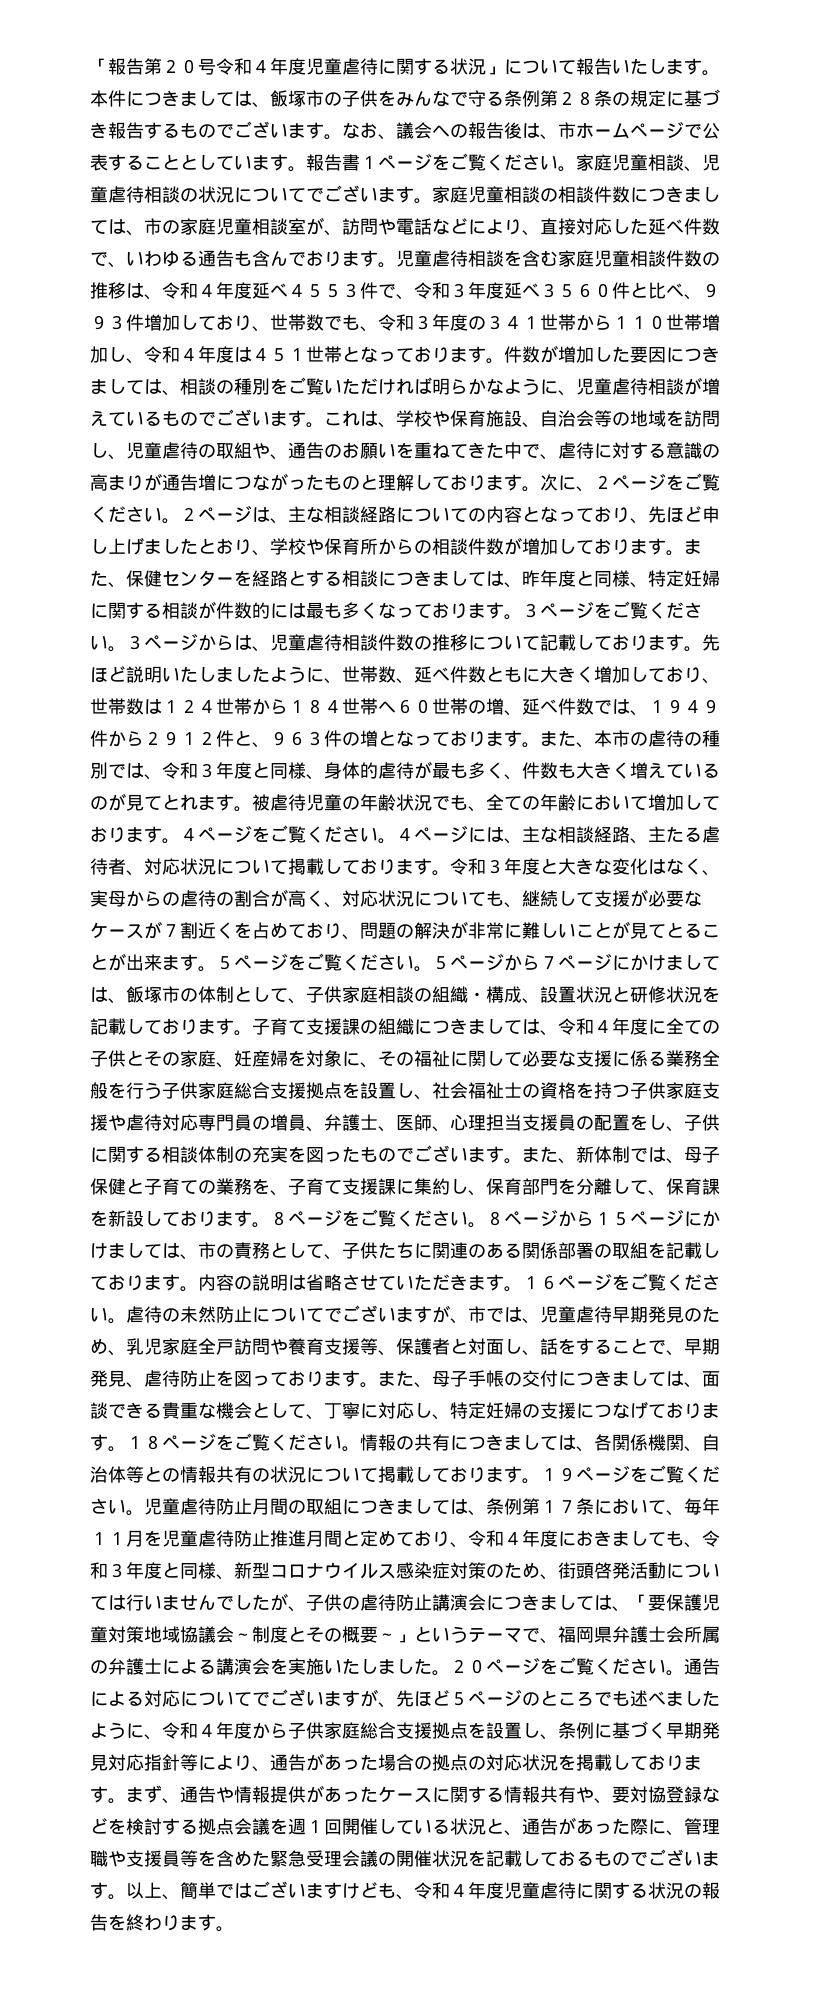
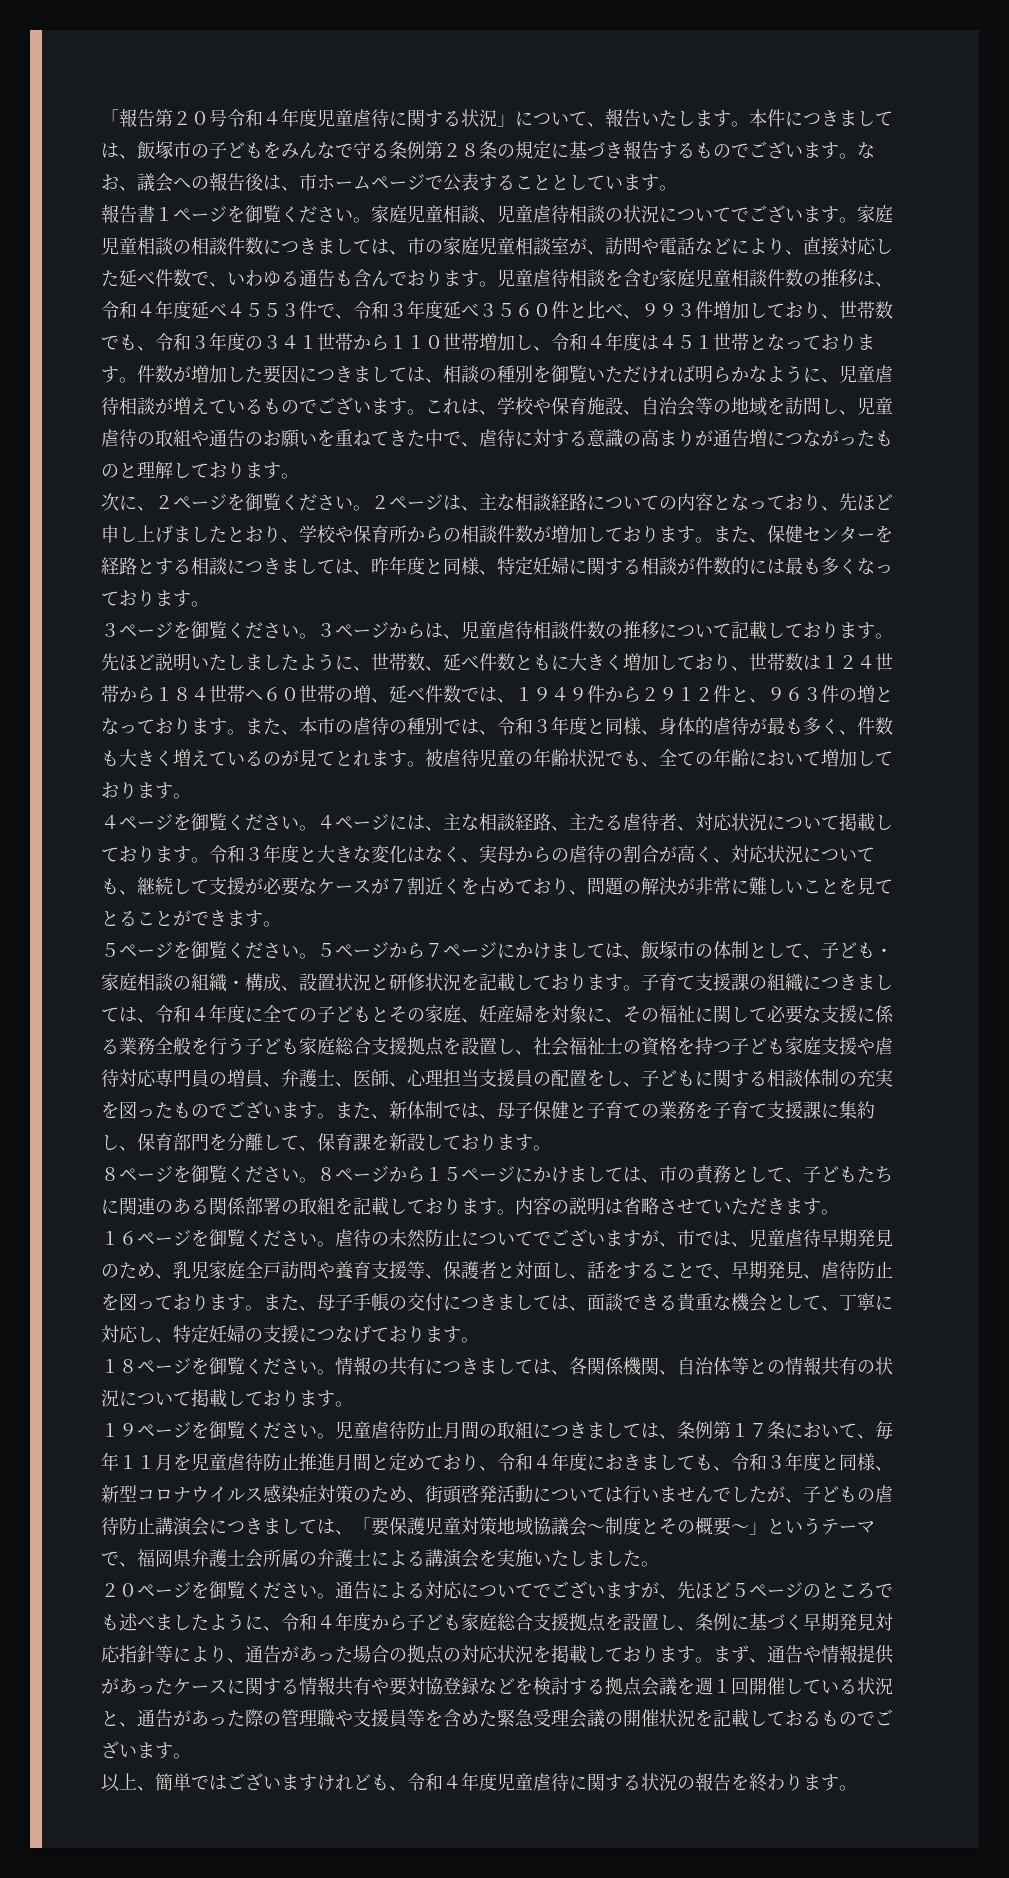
- 「報告第２０号令和４年度児童虐待に関する状況」について報告いたします。
+ 「報告第２０号令和４年度児童虐待に関する状況」について、報告いたします。
- 本件につきましては、飯塚市の子供をみんなで守る条例第２８条の規定に基づき報告するものでございます。
+ 本件につきましては、飯塚市の子どもをみんなで守る条例第２８条の規定に基づき報告するものでございます。
- なお、議会への報告後は、市ホームページで公表することとしています。報告書１ページをご覧ください。
+ なお、議会への報告後は、市ホームページで公表することとしています。
+ 報告書１ページを御覧ください。
- 件数が増加した要因につきましては、相談の種別をご覧いただければ明らかなように、児童虐待相談が増えているものでございます。
+ 件数が増加した要因につきましては、相談の種別を御覧いただければ明らかなように、児童虐待相談が増えているものでございます。
- これは、学校や保育施設、自治会等の地域を訪問し、児童虐待の取組や、通告のお願いを重ねてきた中で、虐待に対する意識の高まりが通告増につながったものと理解しております。次に、２ページをご覧ください。
+ これは、学校や保育施設、自治会等の地域を訪問し、児童虐待の取組や通告のお願いを重ねてきた中で、虐待に対する意識の高まりが通告増につながったものと理解しております。
+ 次に、２ページを御覧ください。
- また、保健センターを経路とする相談につきましては、昨年度と同様、特定妊婦に関する相談が件数的には最も多くなっております。３ページをご覧ください。
+ また、保健センターを経路とする相談につきましては、昨年度と同様、特定妊婦に関する相談が件数的には最も多くなっております。
+ ３ページを御覧ください。
- 被虐待児童の年齢状況でも、全ての年齢において増加しております。４ページをご覧ください。
+ 被虐待児童の年齢状況でも、全ての年齢において増加しております。
+ ４ページを御覧ください。
- 令和３年度と大きな変化はなく、実母からの虐待の割合が高く、対応状況についても、継続して支援が必要なケースが７割近くを占めており、問題の解決が非常に難しいことが見てとることが出来ます。５ページをご覧ください。
+ 令和３年度と大きな変化はなく、実母からの虐待の割合が高く、対応状況についても、継続して支援が必要なケースが７割近くを占めており、問題の解決が非常に難しいことを見てとることができます。
+ ５ページを御覧ください。
- ５ページから７ページにかけましては、飯塚市の体制として、子供家庭相談の組織・構成、設置状況と研修状況を記載しております。
+ ５ページから７ページにかけましては、飯塚市の体制として、子ども・家庭相談の組織・構成、設置状況と研修状況を記載しております。
- 子育て支援課の組織につきましては、令和４年度に全ての子供とその家庭、妊産婦を対象に、その福祉に関して必要な支援に係る業務全般を行う子供家庭総合支援拠点を設置し、社会福祉士の資格を持つ子供家庭支援や虐待対応専門員の増員、弁護士、医師、心理担当支援員の配置をし、子供に関する相談体制の充実を図ったものでございます。
+ 子育て支援課の組織につきましては、令和４年度に全ての子どもとその家庭、妊産婦を対象に、その福祉に関して必要な支援に係る業務全般を行う子ども家庭総合支援拠点を設置し、社会福祉士の資格を持つ子ども家庭支援や虐待対応専門員の増員、弁護士、医師、心理担当支援員の配置をし、子どもに関する相談体制の充実を図ったものでございます。
- また、新体制では、母子保健と子育ての業務を、子育て支援課に集約し、保育部門を分離して、保育課を新設しております。８ページをご覧ください。
+ また、新体制では、母子保健と子育ての業務を子育て支援課に集約し、保育部門を分離して、保育課を新設しております。
+ ８ページを御覧ください。
- ８ページから１５ページにかけましては、市の責務として、子供たちに関連のある関係部署の取組を記載しております。
+ ８ページから１５ページにかけましては、市の責務として、子どもたちに関連のある関係部署の取組を記載しております。
- 内容の説明は省略させていただきます。１６ページをご覧ください。
+ 内容の説明は省略させていただきます。
+ １６ページを御覧ください。
- また、母子手帳の交付につきましては、面談できる貴重な機会として、丁寧に対応し、特定妊婦の支援につなげております。１８ページをご覧ください。
+ また、母子手帳の交付につきましては、面談できる貴重な機会として、丁寧に対応し、特定妊婦の支援につなげております。
+ １８ページを御覧ください。
- 情報の共有につきましては、各関係機関、自治体等との情報共有の状況について掲載しております。１９ページをご覧ください。
+ 情報の共有につきましては、各関係機関、自治体等との情報共有の状況について掲載しております。
+ １９ページを御覧ください。
- 児童虐待防止月間の取組につきましては、条例第１７条において、毎年１１月を児童虐待防止推進月間と定めており、令和４年度におきましても、令和３年度と同様、新型コロナウイルス感染症対策のため、街頭啓発活動については行いませんでしたが、子供の虐待防止講演会につきましては、「要保護児童対策地域協議会～制度とその概要～」というテーマで、福岡県弁護士会所属の弁護士による講演会を実施いたしました。２０ページをご覧ください。
+ 児童虐待防止月間の取組につきましては、条例第１７条において、毎年１１月を児童虐待防止推進月間と定めており、令和４年度におきましても、令和３年度と同様、新型コロナウイルス感染症対策のため、街頭啓発活動については行いませんでしたが、子どもの虐待防止講演会につきましては、「要保護児童対策地域協議会～制度とその概要～」というテーマで、福岡県弁護士会所属の弁護士による講演会を実施いたしました。
+ ２０ページを御覧ください。
- 通告による対応についてでございますが、先ほど５ページのところでも述べましたように、令和４年度から子供家庭総合支援拠点を設置し、条例に基づく早期発見対応指針等により、通告があった場合の拠点の対応状況を掲載しております。
+ 通告による対応についてでございますが、先ほど５ページのところでも述べましたように、令和４年度から子ども家庭総合支援拠点を設置し、条例に基づく早期発見対応指針等により、通告があった場合の拠点の対応状況を掲載しております。
- まず、通告や情報提供があったケースに関する情報共有や、要対協登録などを検討する拠点会議を週１回開催している状況と、通告があった際に、管理職や支援員等を含めた緊急受理会議の開催状況を記載しておるものでございます。以上、簡単ではございますけども、令和４年度児童虐待に関する状況の報告を終わります。
+ まず、通告や情報提供があったケースに関する情報共有や要対協登録などを検討する拠点会議を週１回開催している状況と、通告があった際の管理職や支援員等を含めた緊急受理会議の開催状況を記載しておるものでございます。
+ 以上、簡単ではございますけれども、令和４年度児童虐待に関する状況の報告を終わります。

